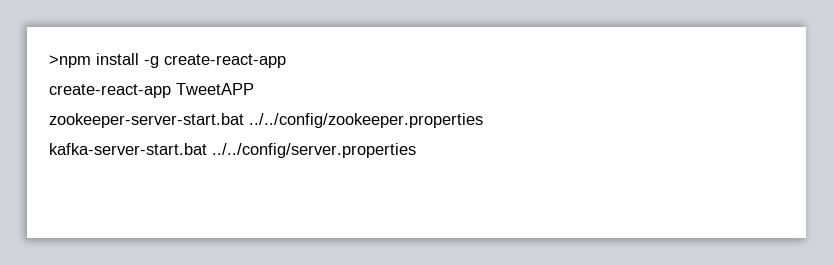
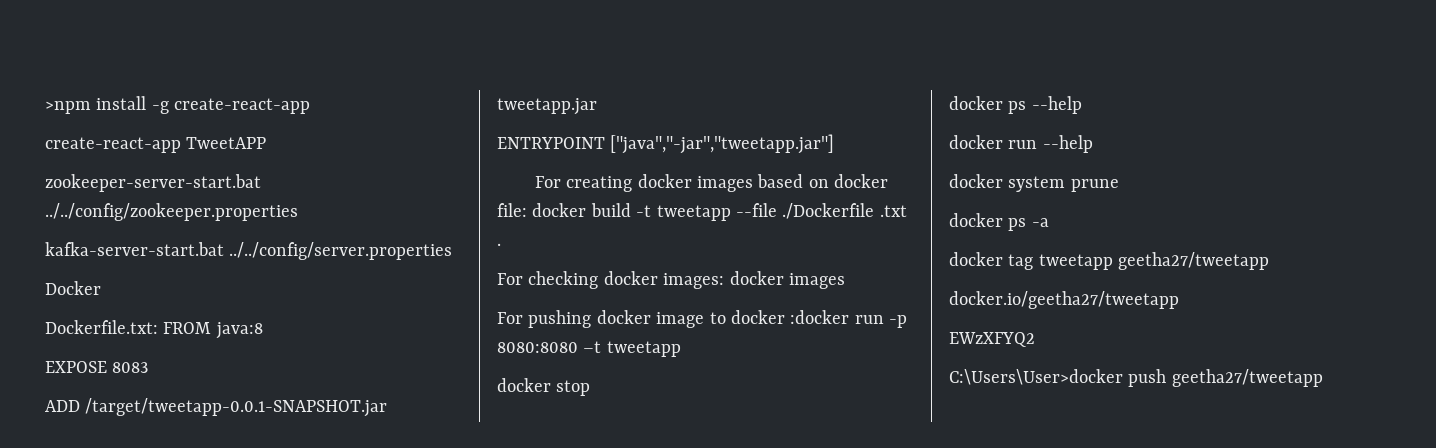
+ Docker
+ Dockerfile.txt: FROM java:8
+ EXPOSE 8083
+ ADD /target/tweetapp-0.0.1-SNAPSHOT.jar tweetapp.jar
+ ENTRYPOINT ["java","-jar","tweetapp.jar"]
+ For creating docker images based on docker file: docker build -t tweetapp --file ./Dockerfile .txt .
+ For checking docker images: docker images
+ For pushing docker image to docker :docker run -p 8080:8080 –t tweetapp
+ docker stop
+ docker ps --help
+ docker run --help
+ docker system prune
+ docker ps -a
+ docker tag tweetapp geetha27/tweetapp
+ docker.io/geetha27/tweetapp
+ EWzXFYQ2
+ C:\Users\User>docker push geetha27/tweetapp

